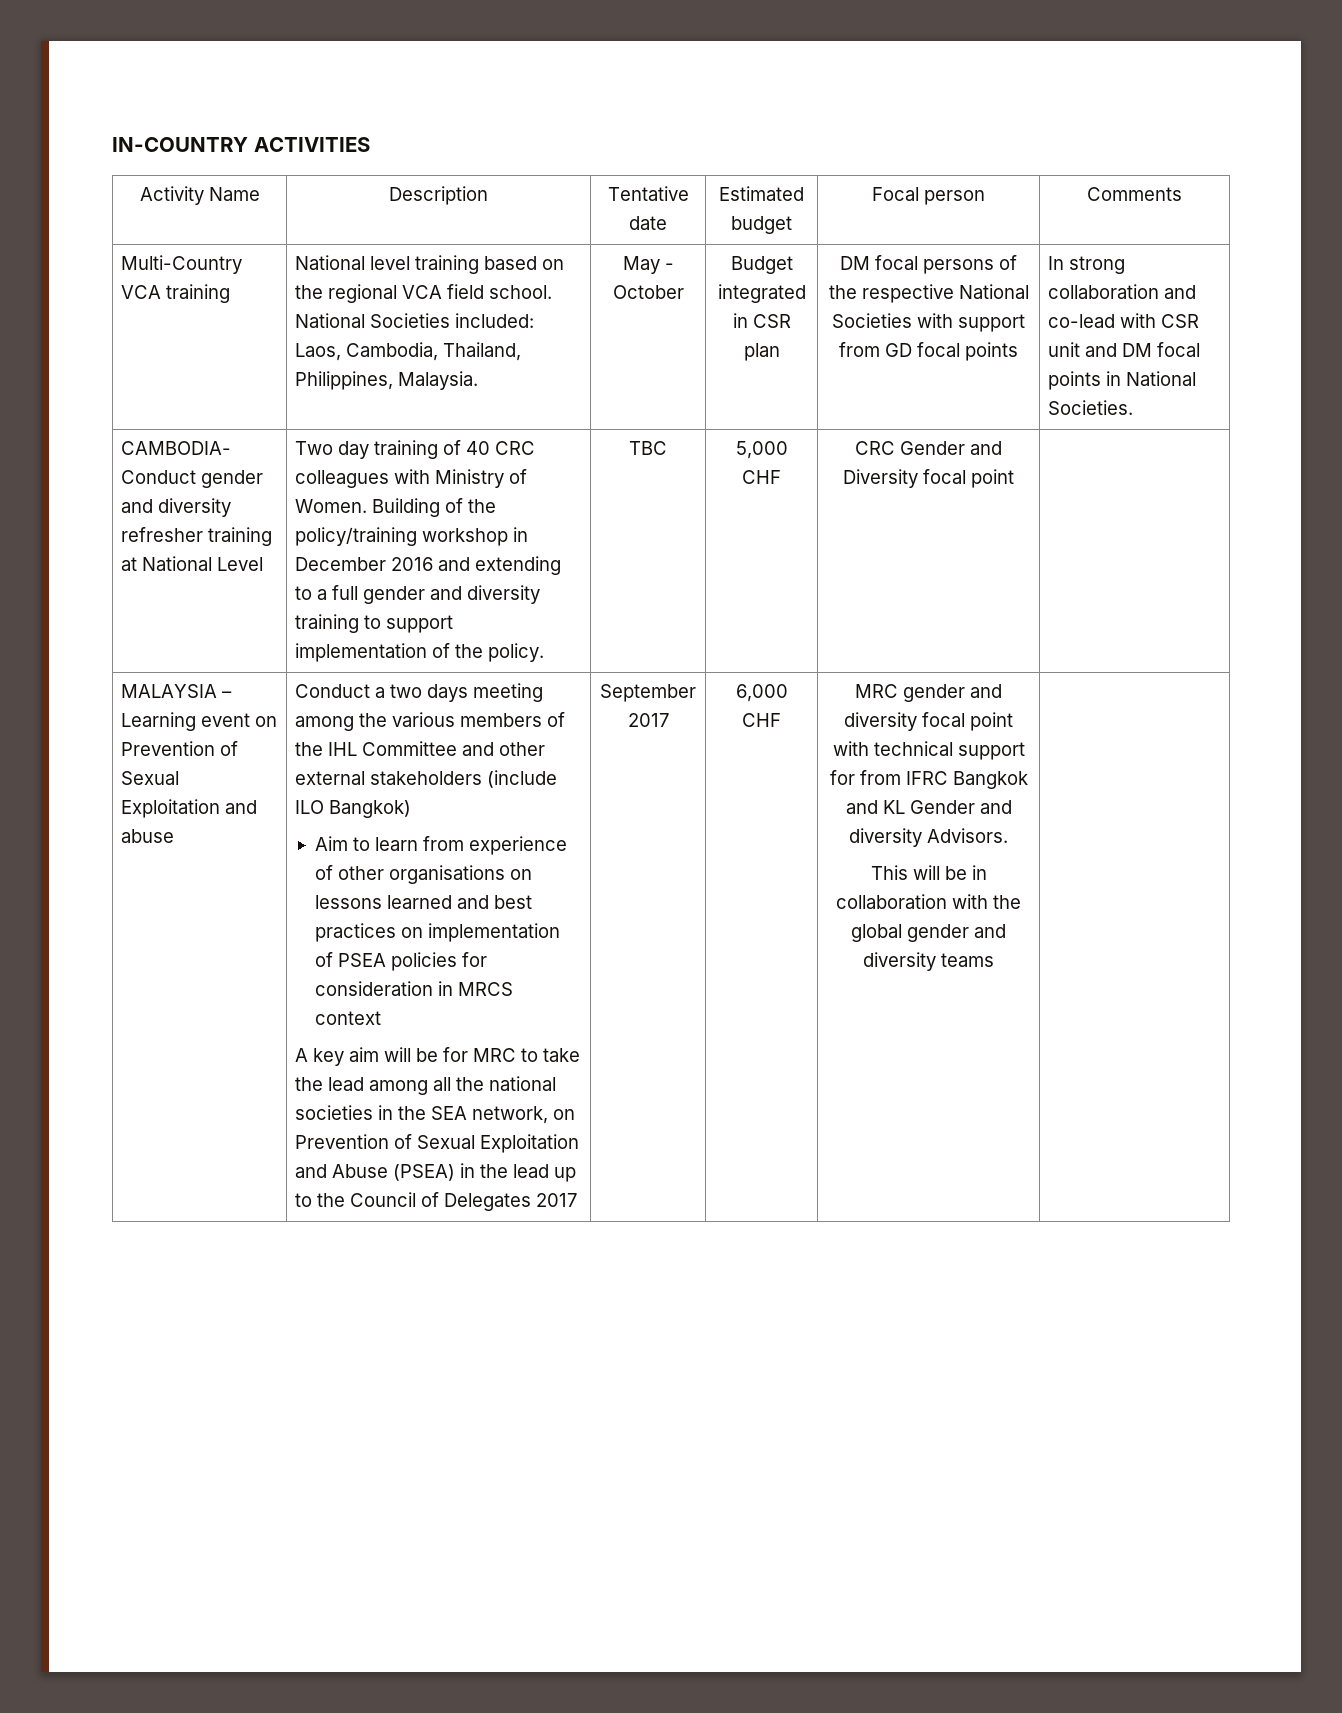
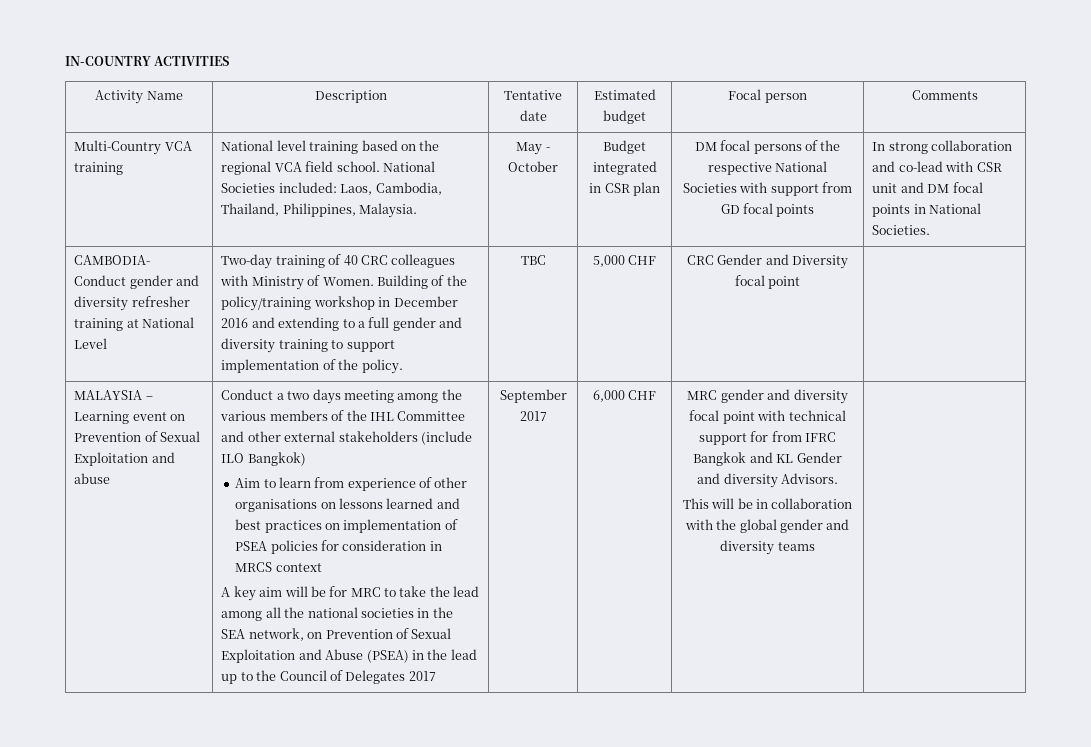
- Two day training of 40 CRC colleagues with Ministry of Women.
+ Two-day training of 40 CRC colleagues with Ministry of Women.

